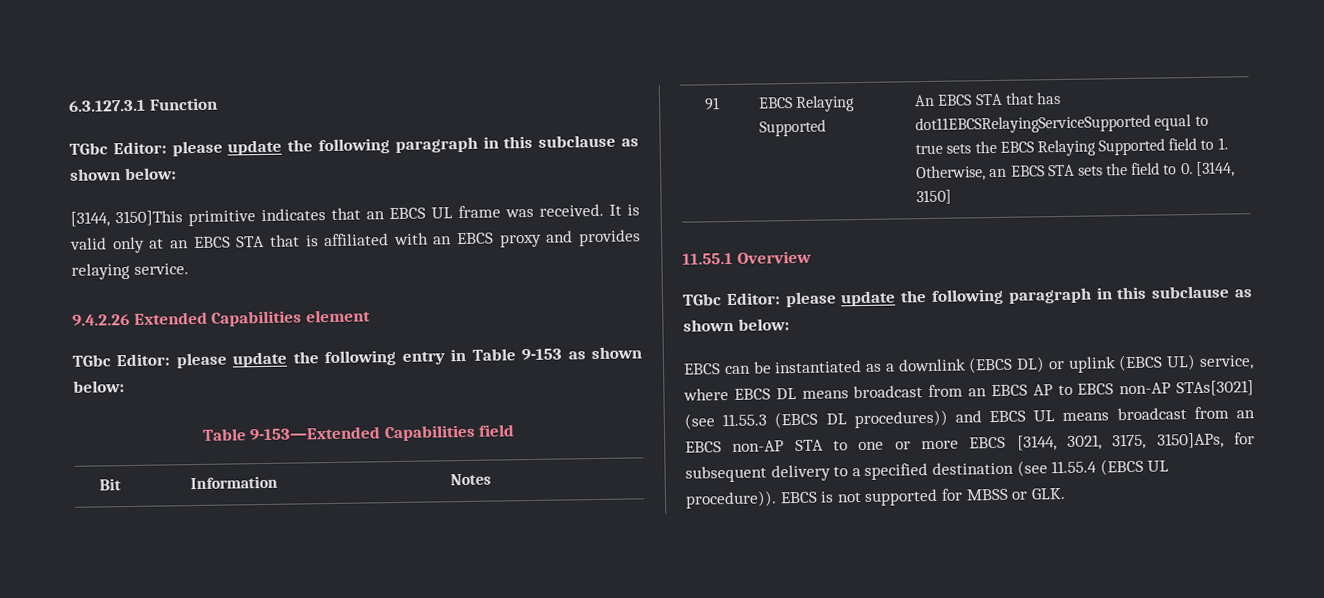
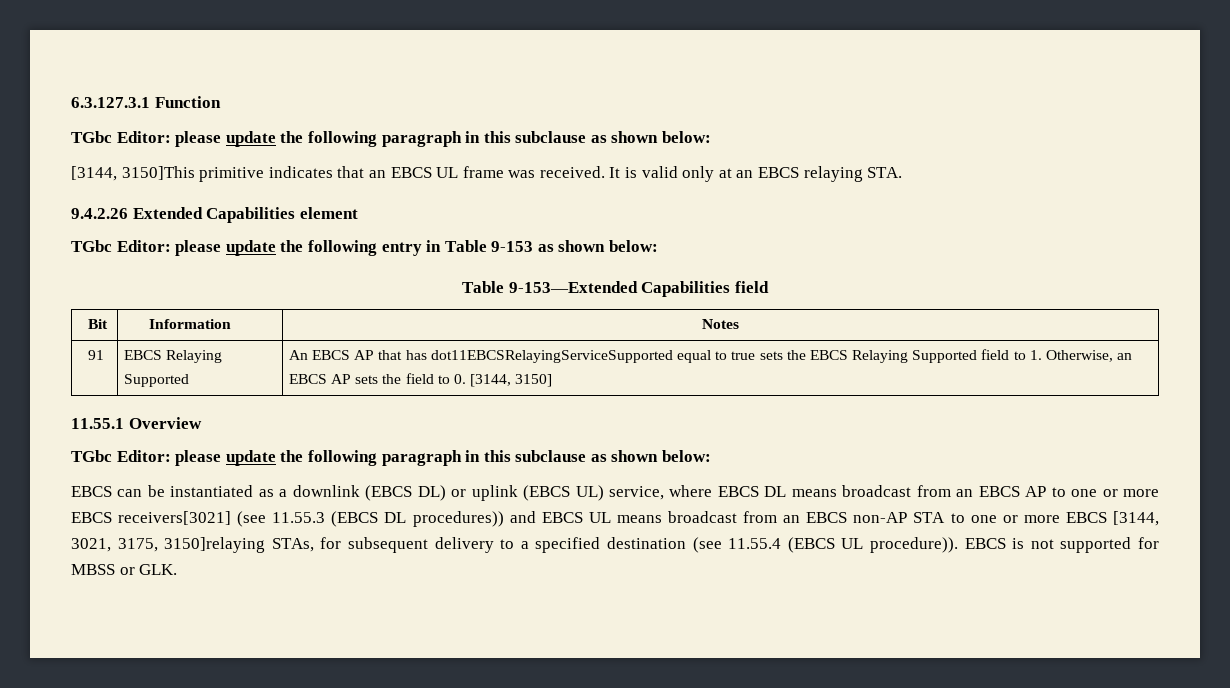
- It is valid only at an EBCS STA that is affiliated with an EBCS proxy and provides relaying service.
+ It is valid only at an EBCS relaying STA.
- 91 | EBCS Relaying Supported | An EBCS STA that has dot11EBCSRelayingServiceSupported equal to true sets the EBCS Relaying Supported field to 1. Otherwise, an EBCS STA sets the field to 0. [3144, 3150]
+ 91 | EBCS Relaying Supported | An EBCS AP that has dot11EBCSRelayingServiceSupported equal to true sets the EBCS Relaying Supported field to 1. Otherwise, an EBCS AP sets the field to 0. [3144, 3150]
- EBCS can be instantiated as a downlink (EBCS DL) or uplink (EBCS UL) service, where EBCS DL means broadcast from an EBCS AP to EBCS non-AP STAs[3021] (see 11.55.3 (EBCS DL procedures)) and EBCS UL means broadcast from an EBCS non-AP STA to one or more EBCS [3144, 3021, 3175, 3150]APs, for subsequent delivery to a specified destination (see 11.55.4 (EBCS UL procedure)).
+ EBCS can be instantiated as a downlink (EBCS DL) or uplink (EBCS UL) service, where EBCS DL means broadcast from an EBCS AP to one or more EBCS receivers[3021] (see 11.55.3 (EBCS DL procedures)) and EBCS UL means broadcast from an EBCS non-AP STA to one or more EBCS [3144, 3021, 3175, 3150]relaying STAs, for subsequent delivery to a specified destination (see 11.55.4 (EBCS UL procedure)).

